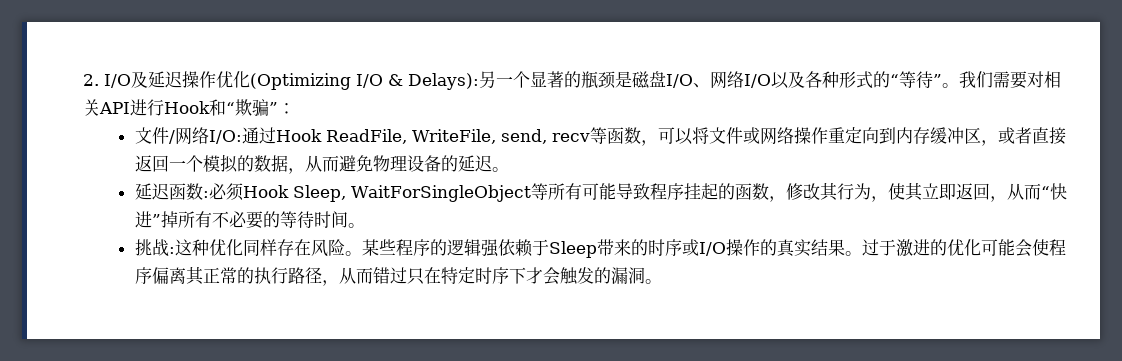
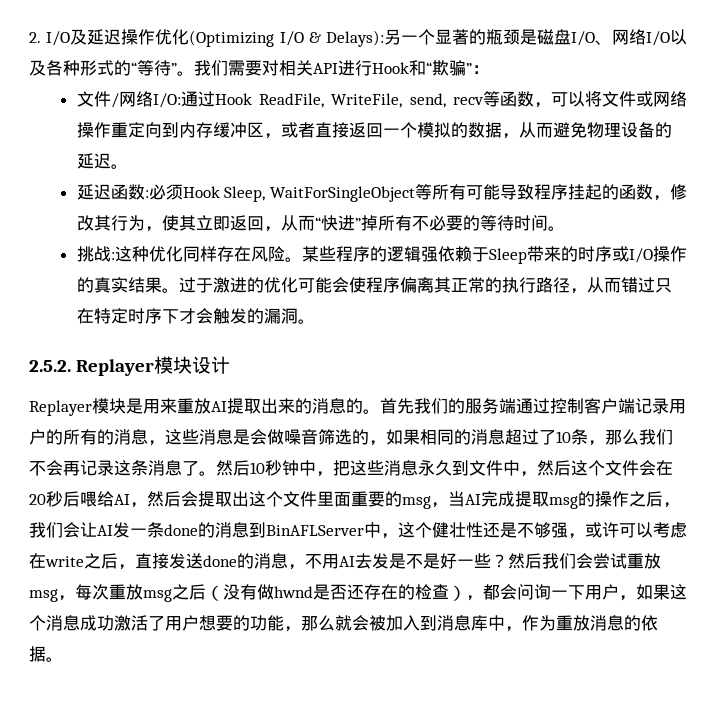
+ 2.5.2. Replayer模块设计
+ Replayer模块是用来重放AI提取出来的消息的。首先我们的服务端通过控制客户端记录用户的所有的消息，这些消息是会做噪音筛选的，如果相同的消息超过了10条，那么我们不会再记录这条消息了。然后10秒钟中，把这些消息永久到文件中，然后这个文件会在20秒后喂给AI，然后会提取出这个文件里面重要的msg，当AI完成提取msg的操作之后，我们会让AI发一条done的消息到BinAFLServer中，这个健壮性还是不够强，或许可以考虑在write之后，直接发送done的消息，不用AI去发是不是好一些？然后我们会尝试重放msg，每次重放msg之后（没有做hwnd是否还存在的检查），都会问询一下用户，如果这个消息成功激活了用户想要的功能，那么就会被加入到消息库中，作为重放消息的依据。

